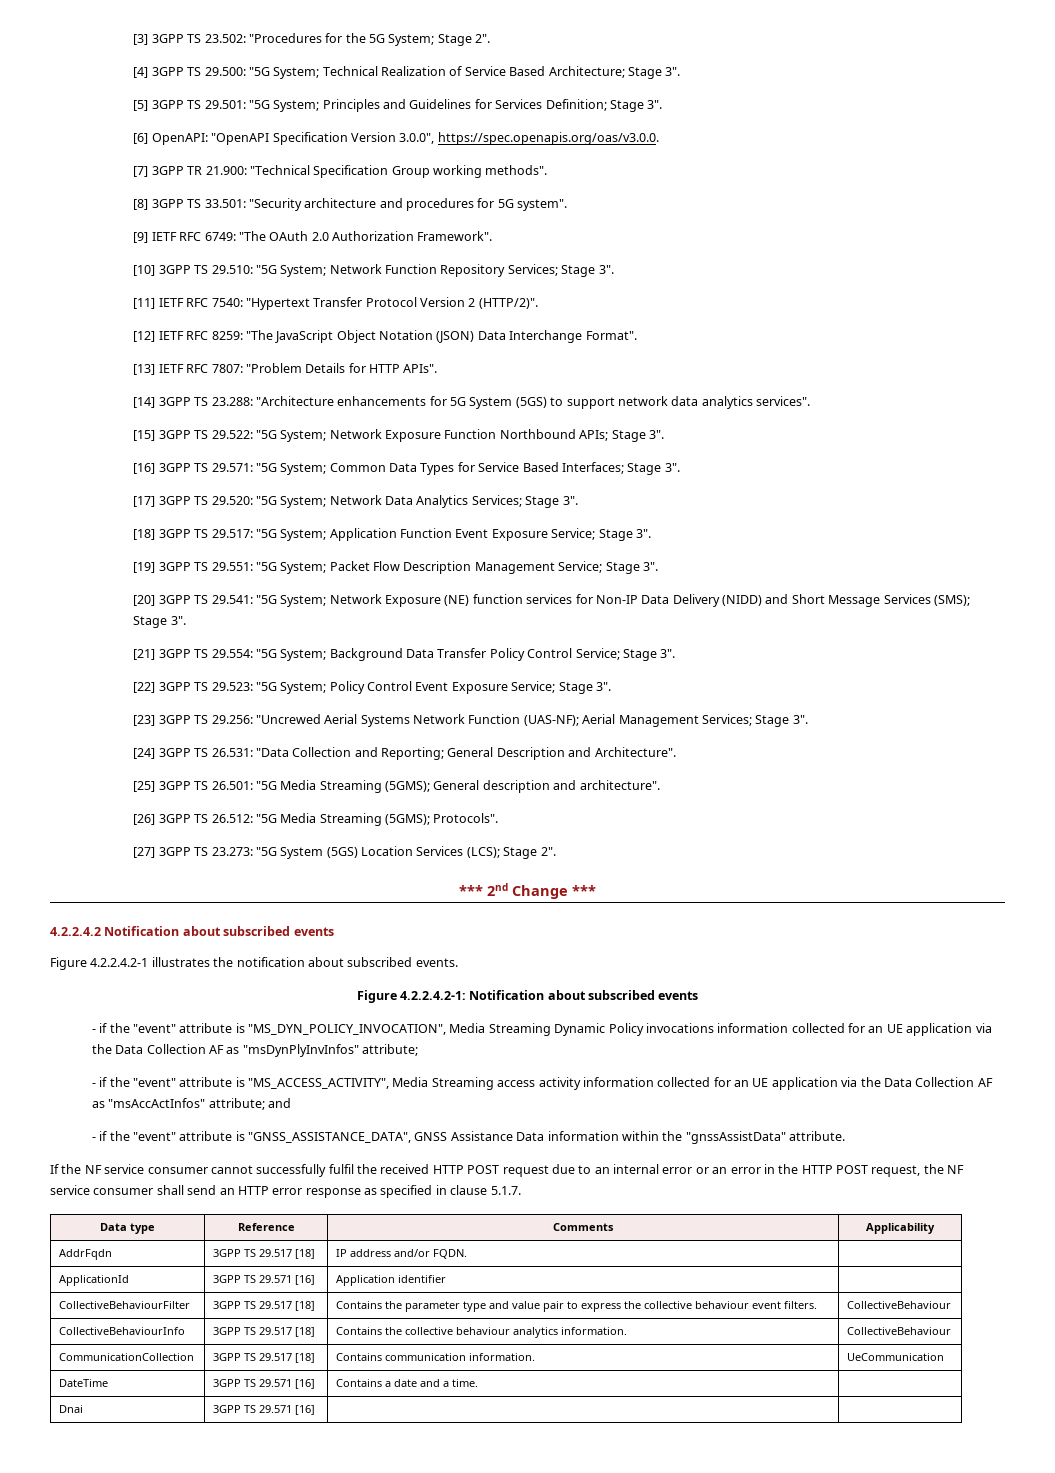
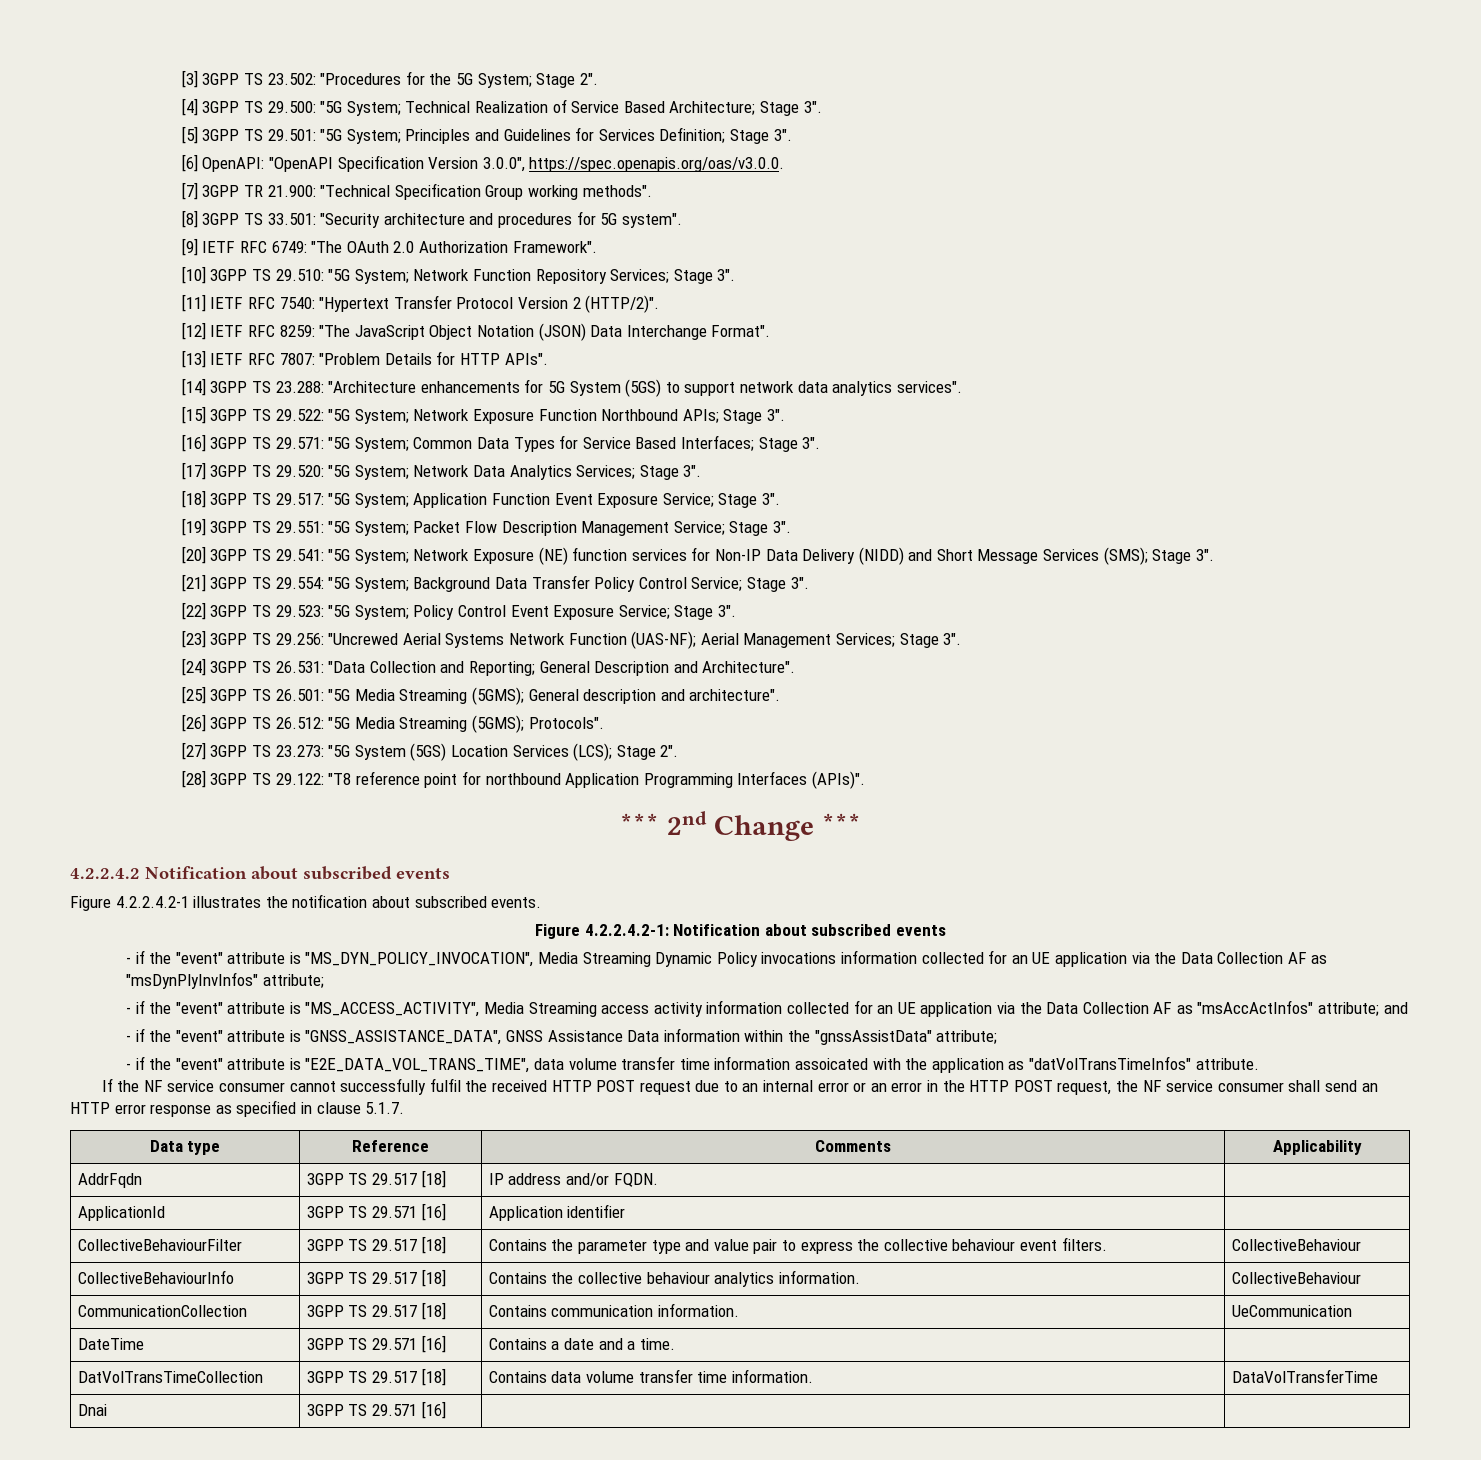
+ [28] 3GPP TS 29.122: "T8 reference point for northbound Application Programming Interfaces (APIs)".
- - if the "event" attribute is "GNSS_ASSISTANCE_DATA", GNSS Assistance Data information within the "gnssAssistData" attribute.
+ - if the "event" attribute is "GNSS_ASSISTANCE_DATA", GNSS Assistance Data information within the "gnssAssistData" attribute;
+ - if the "event" attribute is "E2E_DATA_VOL_TRANS_TIME", data volume transfer time information assoicated with the application as "datVolTransTimeInfos" attribute.
+ DatVolTransTimeCollection | 3GPP TS 29.517 [18] | Contains data volume transfer time information. | DataVolTransferTime

